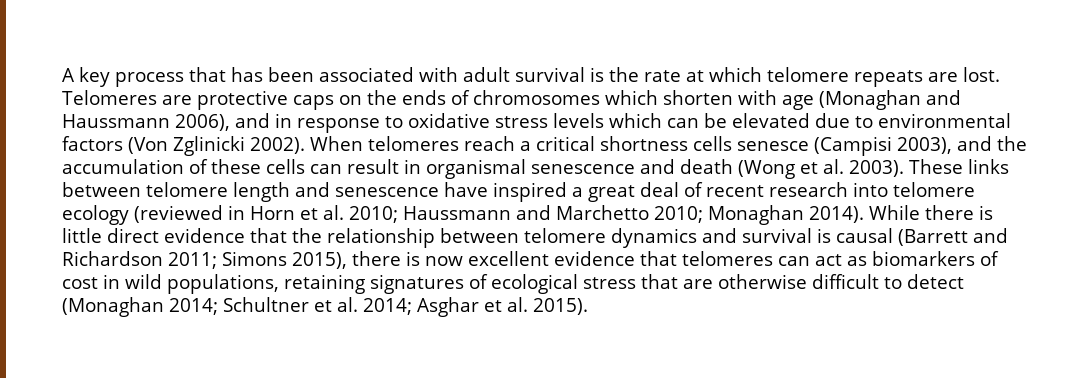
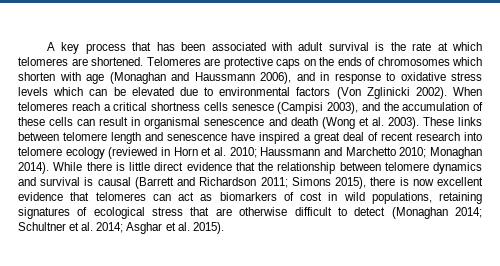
- A key process that has been associated with adult survival is the rate at which telomere repeats are lost.
+ A key process that has been associated with adult survival is the rate at which telomeres are shortened.

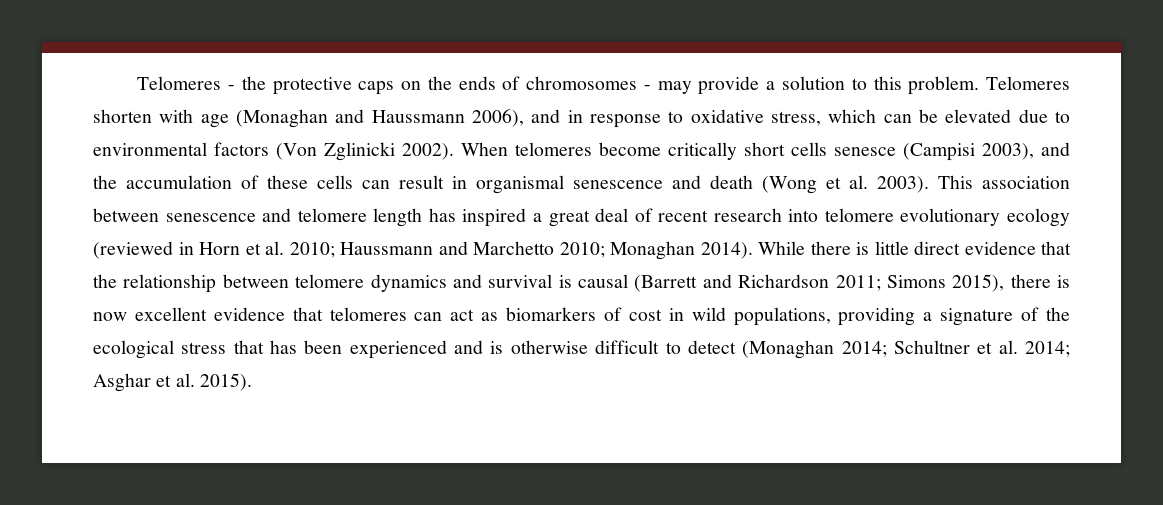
- A key process that has been associated with adult survival is the rate at which telomeres are shortened. Telomeres are protective caps on the ends of chromosomes which shorten with age (Monaghan and Haussmann 2006), and in response to oxidative stress levels which can be elevated due to environmental factors (Von Zglinicki 2002).
+ Telomeres - the protective caps on the ends of chromosomes - may provide a solution to this problem. Telomeres shorten with age (Monaghan and Haussmann 2006), and in response to oxidative stress, which can be elevated due to environmental factors (Von Zglinicki 2002).
- When telomeres reach a critical shortness cells senesce (Campisi 2003), and the accumulation of these cells can result in organismal senescence and death (Wong et al. 2003).
+ When telomeres become critically short cells senesce (Campisi 2003), and the accumulation of these cells can result in organismal senescence and death (Wong et al. 2003).
- These links between telomere length and senescence have inspired a great deal of recent research into telomere ecology (reviewed in Horn et al. 2010; Haussmann and Marchetto 2010; Monaghan 2014).
+ This association between senescence and telomere length has inspired a great deal of recent research into telomere evolutionary ecology (reviewed in Horn et al. 2010; Haussmann and Marchetto 2010; Monaghan 2014).
- While there is little direct evidence that the relationship between telomere dynamics and survival is causal (Barrett and Richardson 2011; Simons 2015), there is now excellent evidence that telomeres can act as biomarkers of cost in wild populations, retaining signatures of ecological stress that are otherwise difficult to detect (Monaghan 2014; Schultner et al. 2014; Asghar et al. 2015).
+ While there is little direct evidence that the relationship between telomere dynamics and survival is causal (Barrett and Richardson 2011; Simons 2015), there is now excellent evidence that telomeres can act as biomarkers of cost in wild populations, providing a signature of the ecological stress that has been experienced and is otherwise difficult to detect (Monaghan 2014; Schultner et al. 2014; Asghar et al. 2015).

